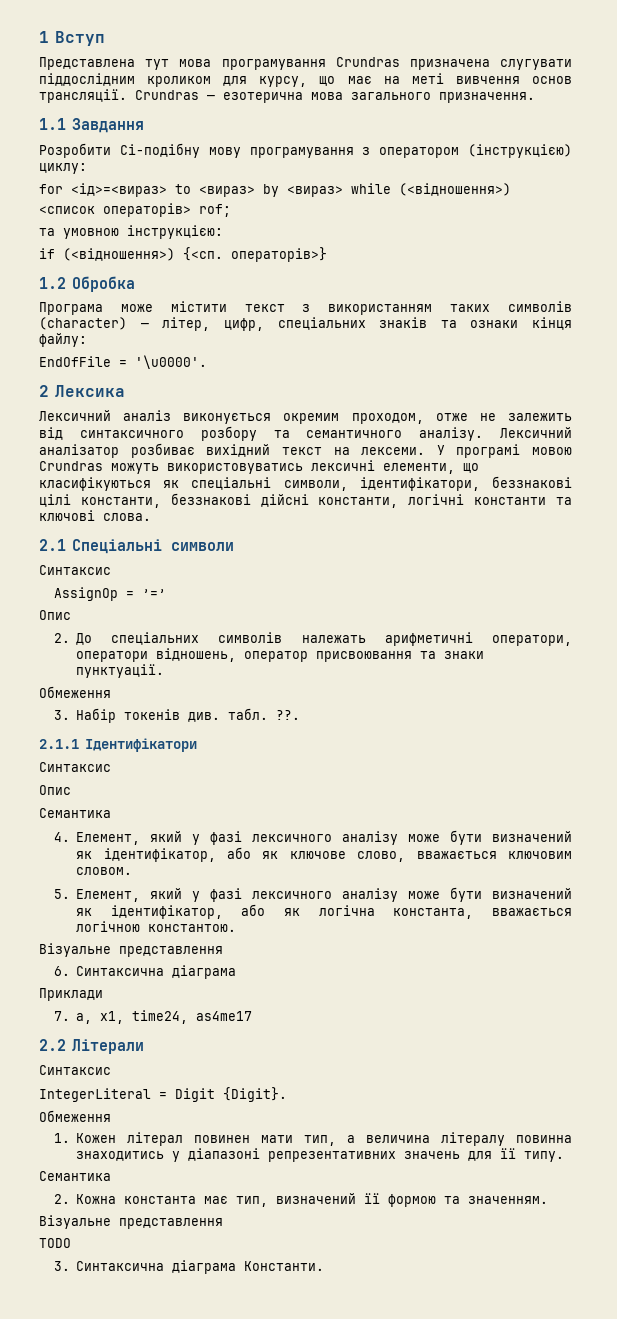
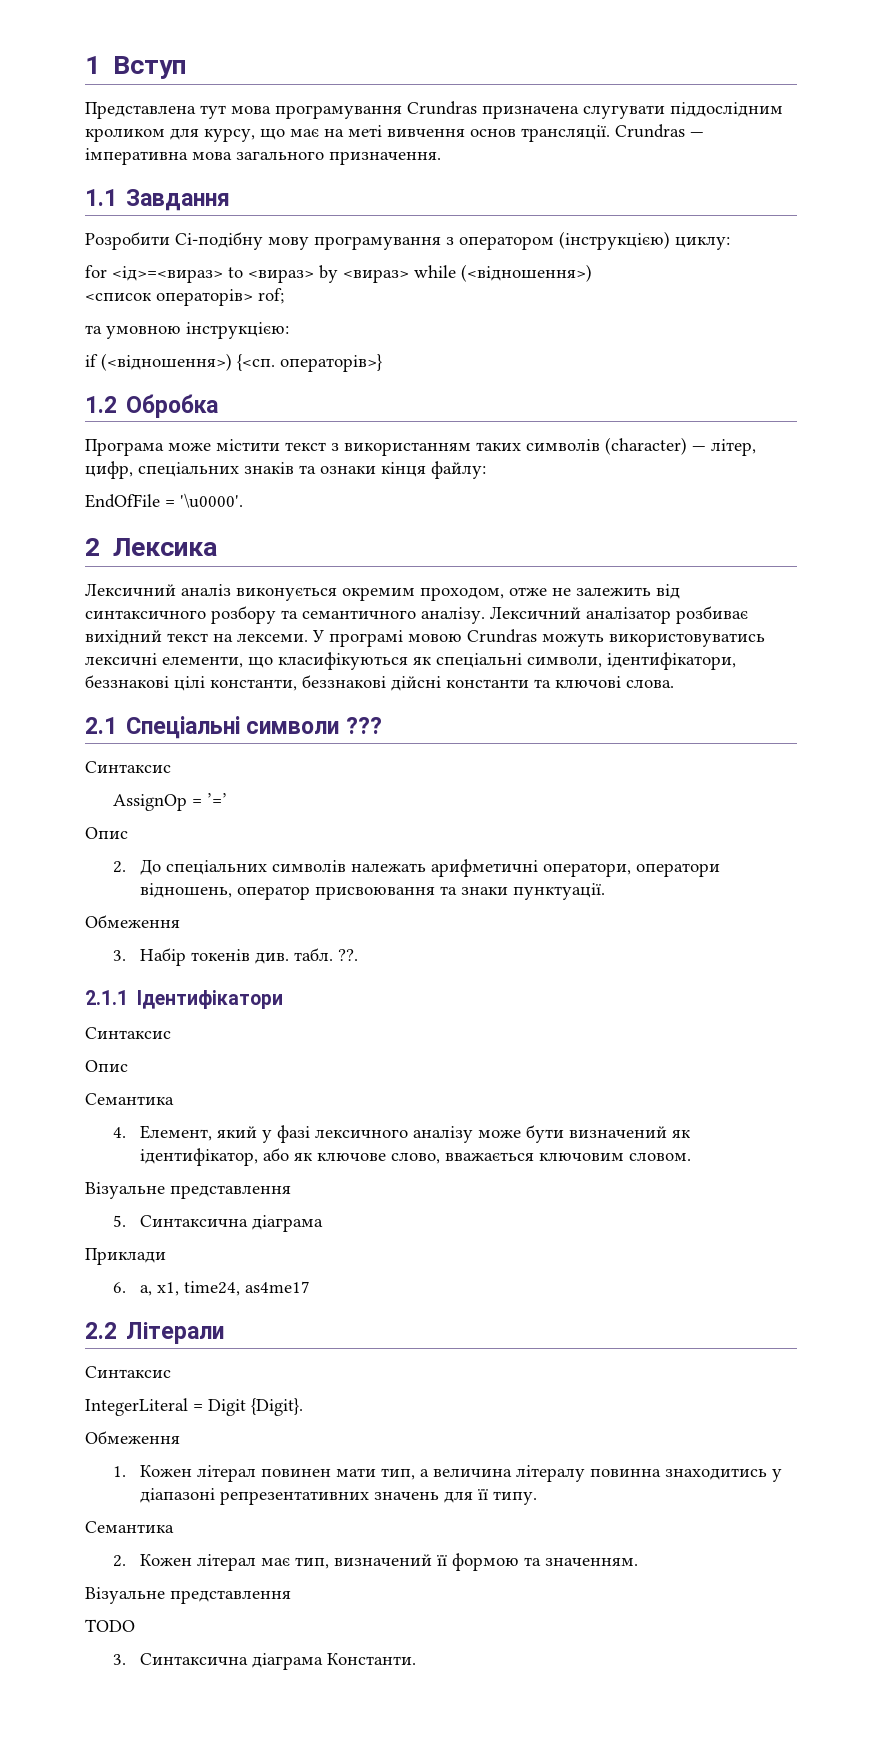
- Crundras — езотерична мова загального призначення.
+ Crundras — імперативна мова загального призначення.
- У програмі мовою Crundras можуть використовуватись лексичні елементи, що класифікуються як спеціальні символи, ідентифікатори, беззнакові цілі константи, беззнакові дійсні константи, логічні константи та ключові слова.
+ У програмі мовою Crundras можуть використовуватись лексичні елементи, що класифікуються як спеціальні символи, ідентифікатори, беззнакові цілі константи, беззнакові дійсні константи та ключові слова.
- 2.1 Спецiальнi символи
+ 2.1 Спецiальнi символи ???
  4. Елемент, який у фазі лексичного аналізу може бути визначений як ідентифікатор, або як ключове слово, вважається ключовим словом.
- 5. Елемент, який у фазі лексичного аналізу може бути визначений як ідентифікатор, або як логічна константа, вважається логічною константою.
  Візуальне представлення
- 6. Синтаксична діаграма
+ 5. Синтаксична діаграма
- 7. a, x1, time24, as4me17
+ 6. a, x1, time24, as4me17
- 2. Кожна константа має тип, визначений її формою та значенням.
+ 2. Кожен літерал має тип, визначений її формою та значенням.

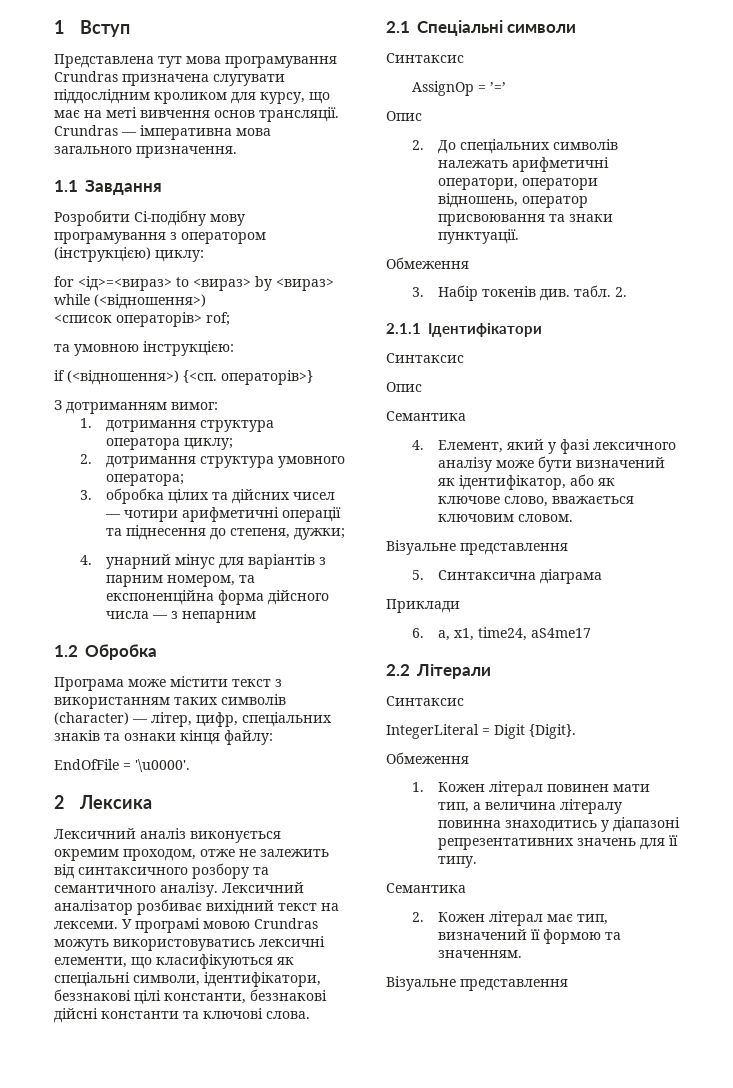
+ З дотриманням вимог:
+ 1. дотримання структура оператора циклу;
+ 2. дотримання структура умовного оператора;
+ 3. обробка цілих та дійсних чисел — чотири арифметичні операції та піднесення до степеня, дужки;
+ 4. унарний мінус для варіантів з парним номером, та експоненційна форма дійсного числа — з непарним
- 2.1 Спецiальнi символи ???
+ 2.1 Спецiальнi символи
- 3. Набір токенiв див. табл. ??.
+ 3. Набір токенiв див. табл. 2.
- 6. a, x1, time24, as4me17
+ 6. a, x1, time24, aS4me17
- TODO
- 3. Синтаксична дiаграма Константи.

